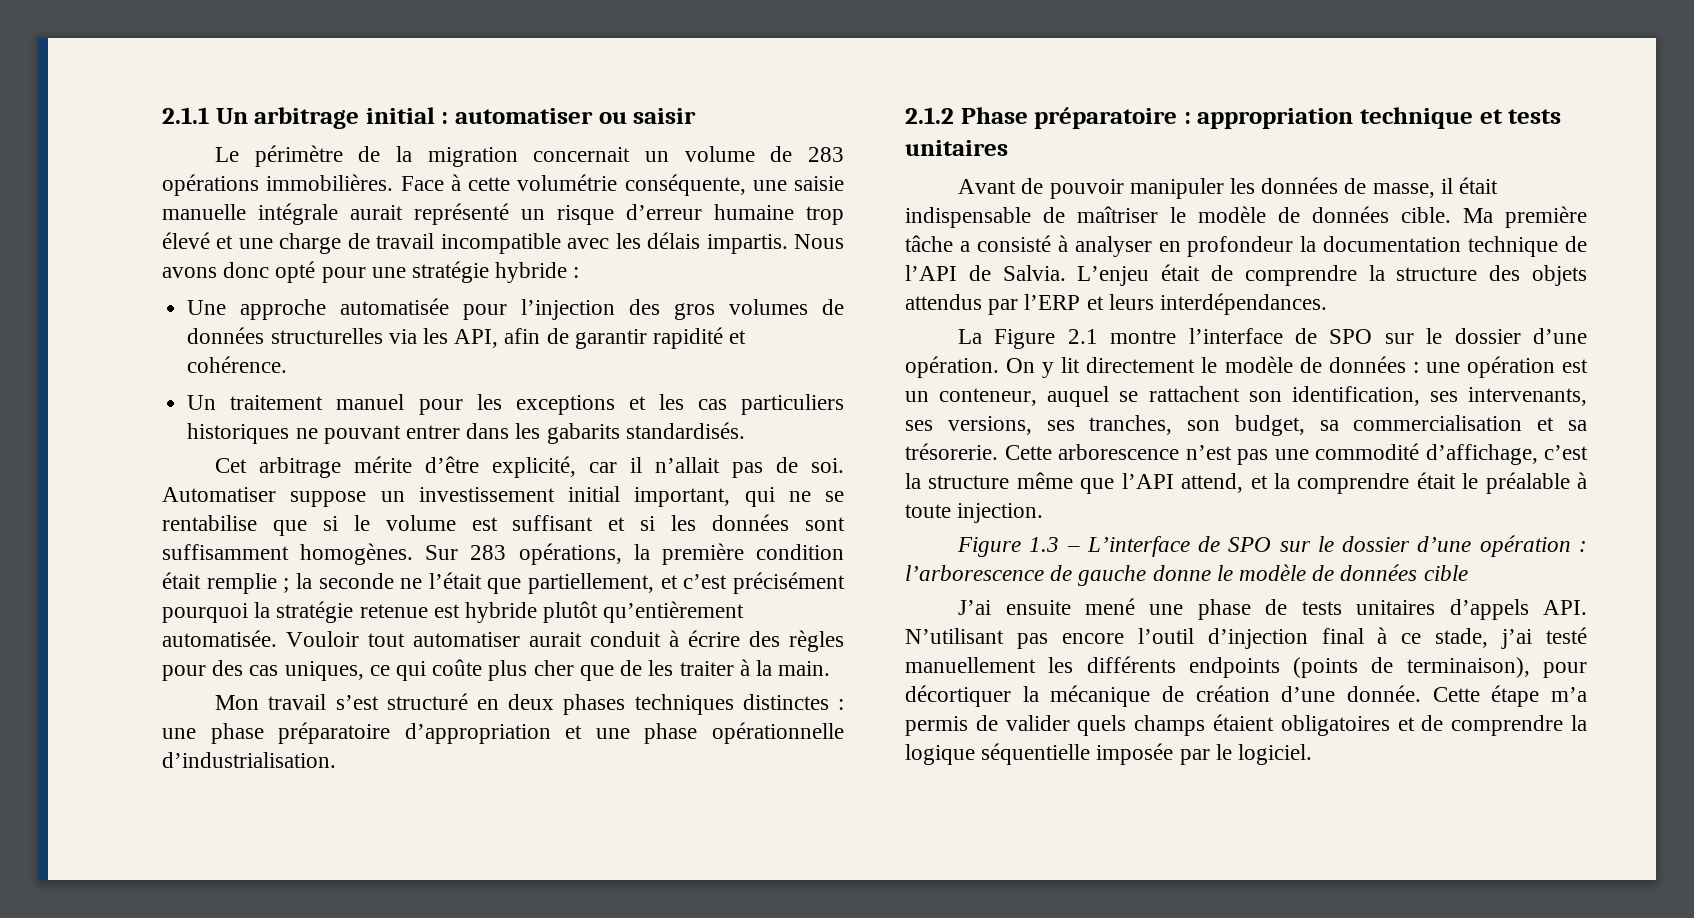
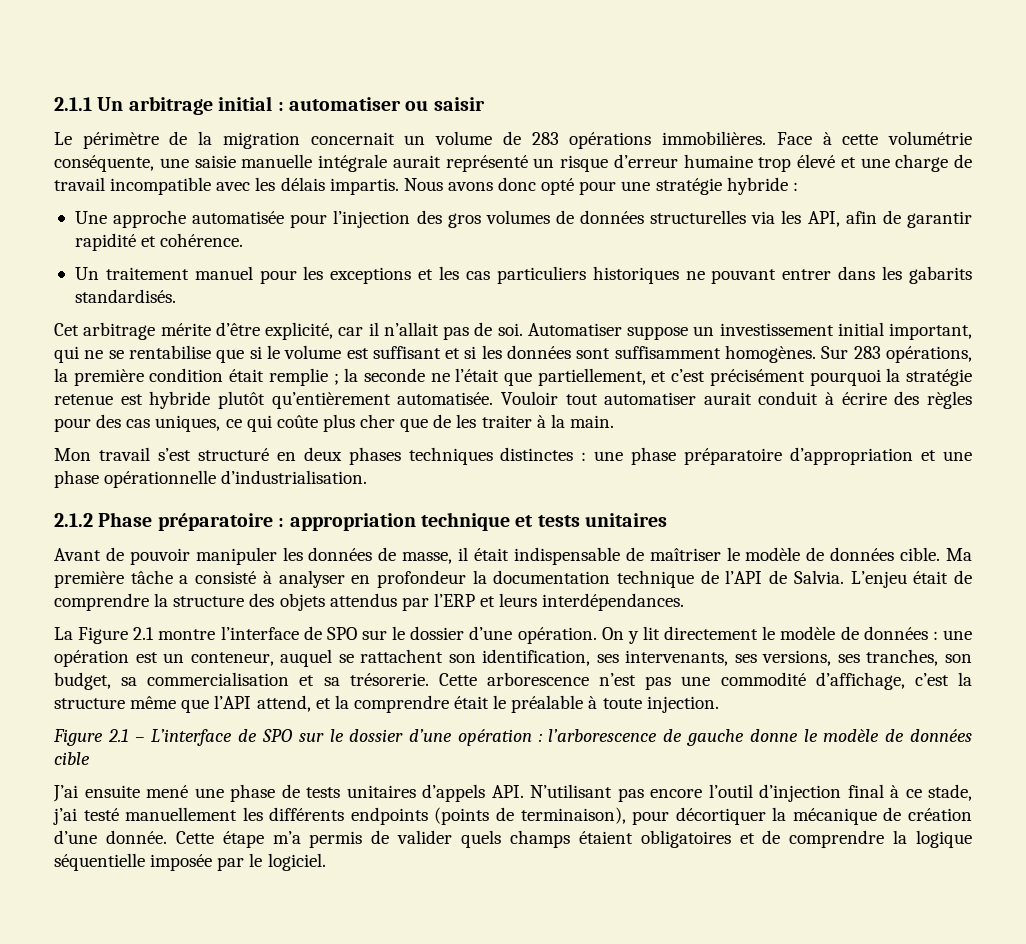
- Figure 1.3 – L’interface de SPO sur le dossier d’une opération : l’arborescence de gauche donne le modèle de données cible
+ Figure 2.1 – L’interface de SPO sur le dossier d’une opération : l’arborescence de gauche donne le modèle de données cible

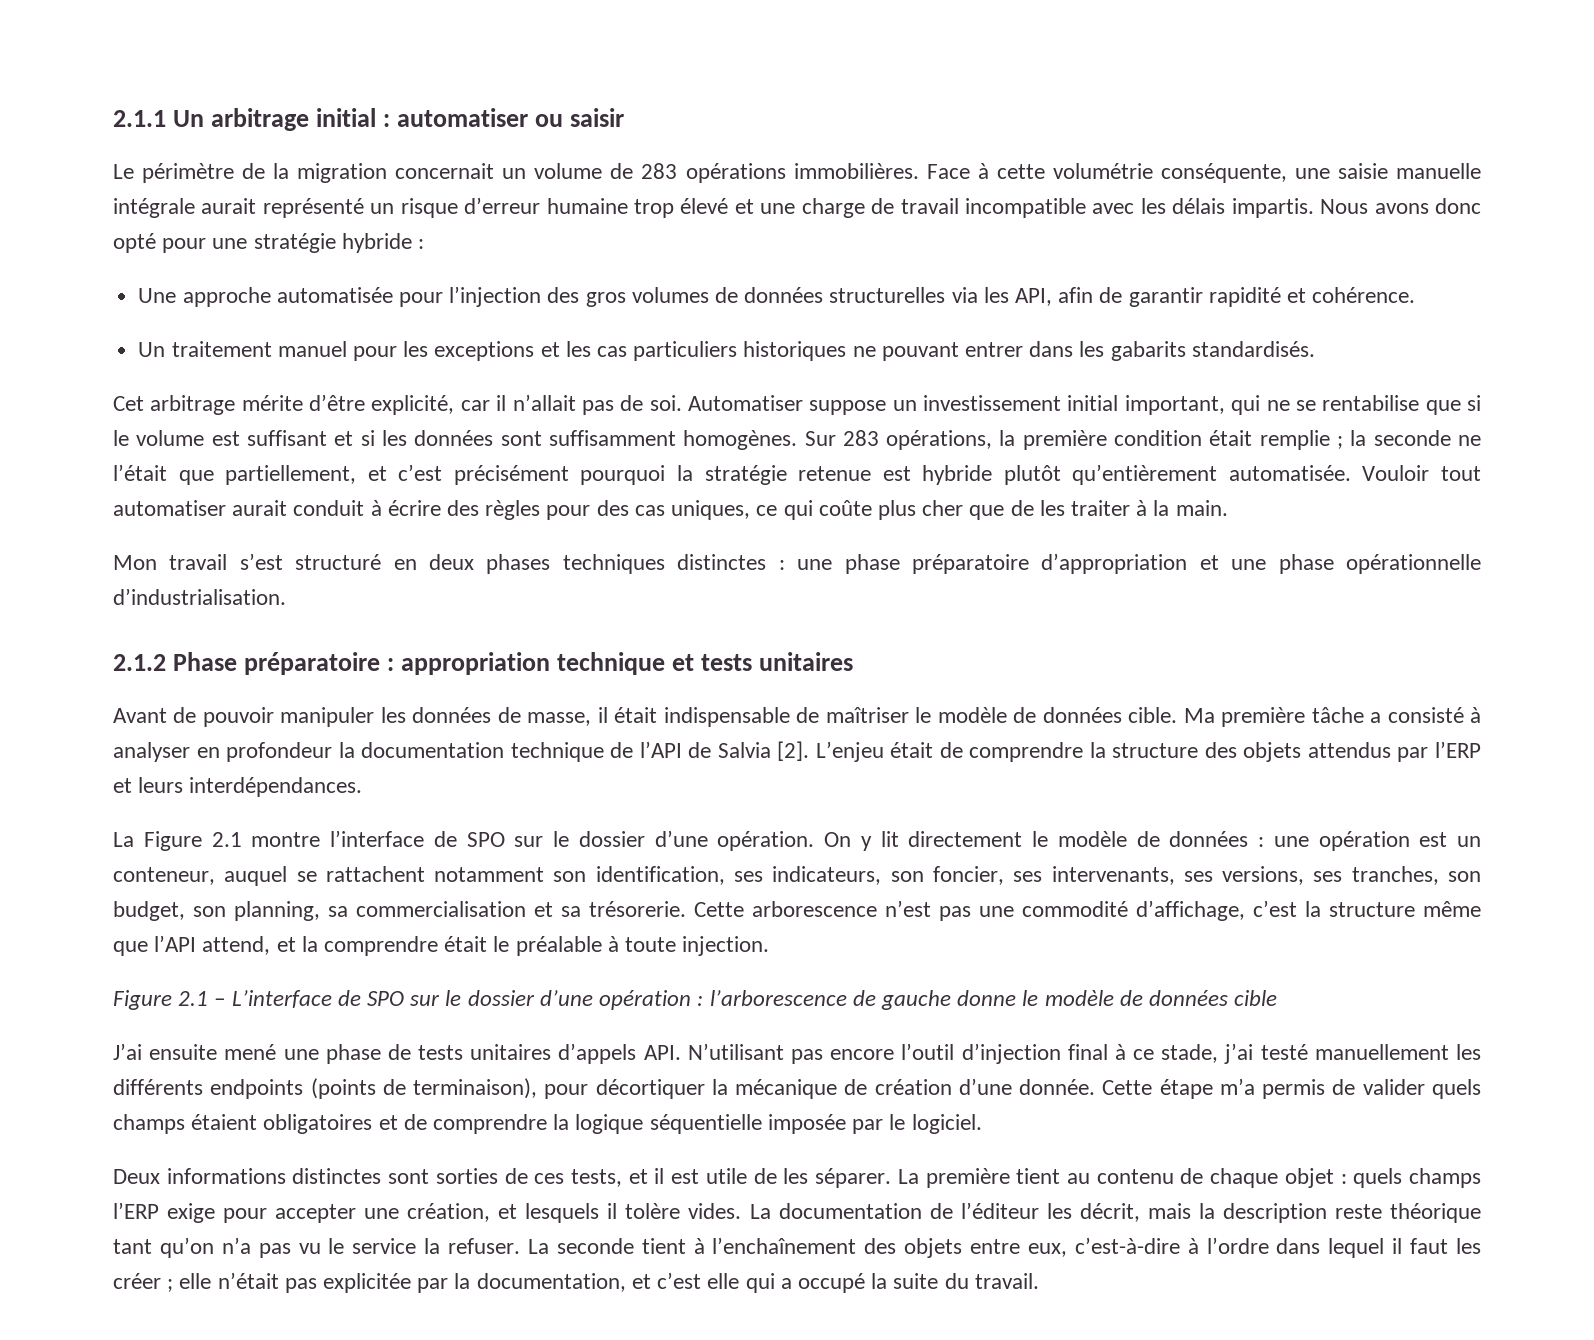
- Ma première tâche a consisté à analyser en profondeur la documentation technique de l’API de Salvia.
+ Ma première tâche a consisté à analyser en profondeur la documentation technique de l’API de Salvia [2].
- On y lit directement le modèle de données : une opération est un conteneur, auquel se rattachent son identification, ses intervenants, ses versions, ses tranches, son budget, sa commercialisation et sa trésorerie.
+ On y lit directement le modèle de données : une opération est un conteneur, auquel se rattachent notamment son identification, ses indicateurs, son foncier, ses intervenants, ses versions, ses tranches, son budget, son planning, sa commercialisation et sa trésorerie.
+ Deux informations distinctes sont sorties de ces tests, et il est utile de les séparer. La première tient au contenu de chaque objet : quels champs l’ERP exige pour accepter une création, et lesquels il tolère vides. La documentation de l’éditeur les décrit, mais la description reste théorique tant qu’on n’a pas vu le service la refuser. La seconde tient à l’enchaînement des objets entre eux, c’est-à-dire à l’ordre dans lequel il faut les créer ; elle n’était pas explicitée par la documentation, et c’est elle qui a occupé la suite du travail.

